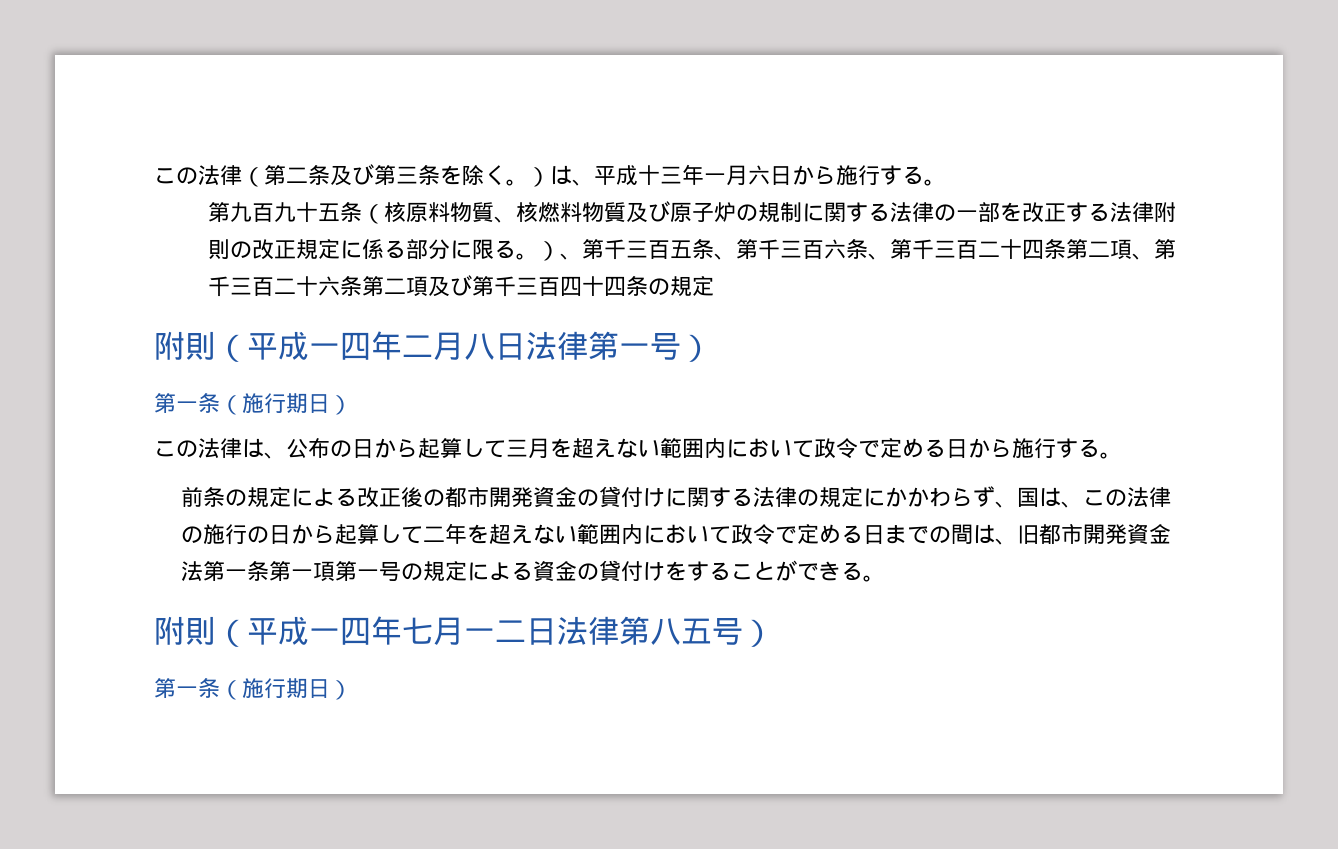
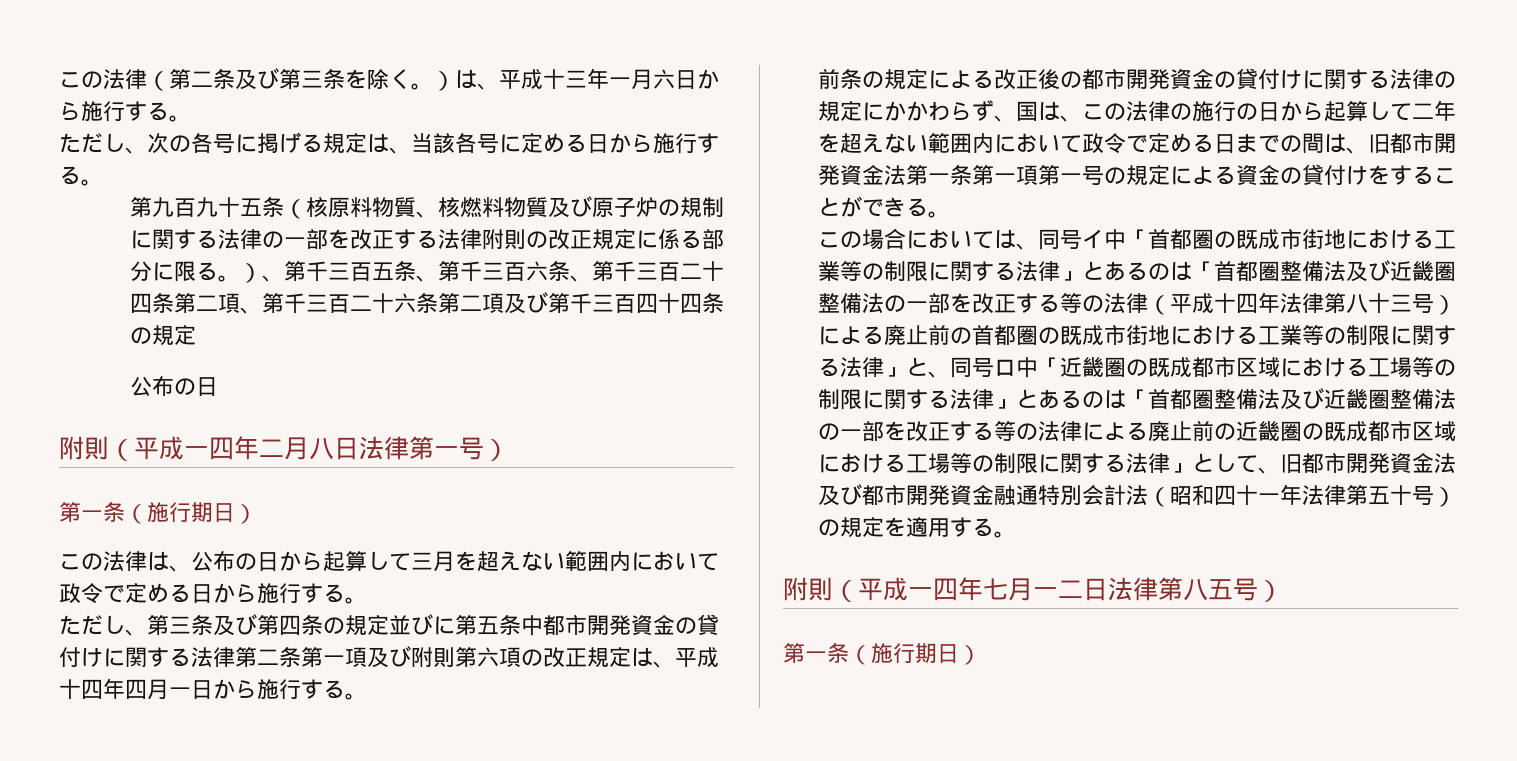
+ ただし、次の各号に掲げる規定は、当該各号に定める日から施行する。
  第九百九十五条（核原料物質、核燃料物質及び原子炉の規制に関する法律の一部を改正する法律附則の改正規定に係る部分に限る。）、第千三百五条、第千三百六条、第千三百二十四条第二項、第千三百二十六条第二項及び第千三百四十四条の規定
+ 公布の日
+ ただし、第三条及び第四条の規定並びに第五条中都市開発資金の貸付けに関する法律第二条第一項及び附則第六項の改正規定は、平成十四年四月一日から施行する。
+ この場合においては、同号イ中「首都圏の既成市街地における工業等の制限に関する法律」とあるのは「首都圏整備法及び近畿圏整備法の一部を改正する等の法律（平成十四年法律第八十三号）による廃止前の首都圏の既成市街地における工業等の制限に関する法律」と、同号ロ中「近畿圏の既成都市区域における工場等の制限に関する法律」とあるのは「首都圏整備法及び近畿圏整備法の一部を改正する等の法律による廃止前の近畿圏の既成都市区域における工場等の制限に関する法律」として、旧都市開発資金法及び都市開発資金融通特別会計法（昭和四十一年法律第五十号）の規定を適用する。

